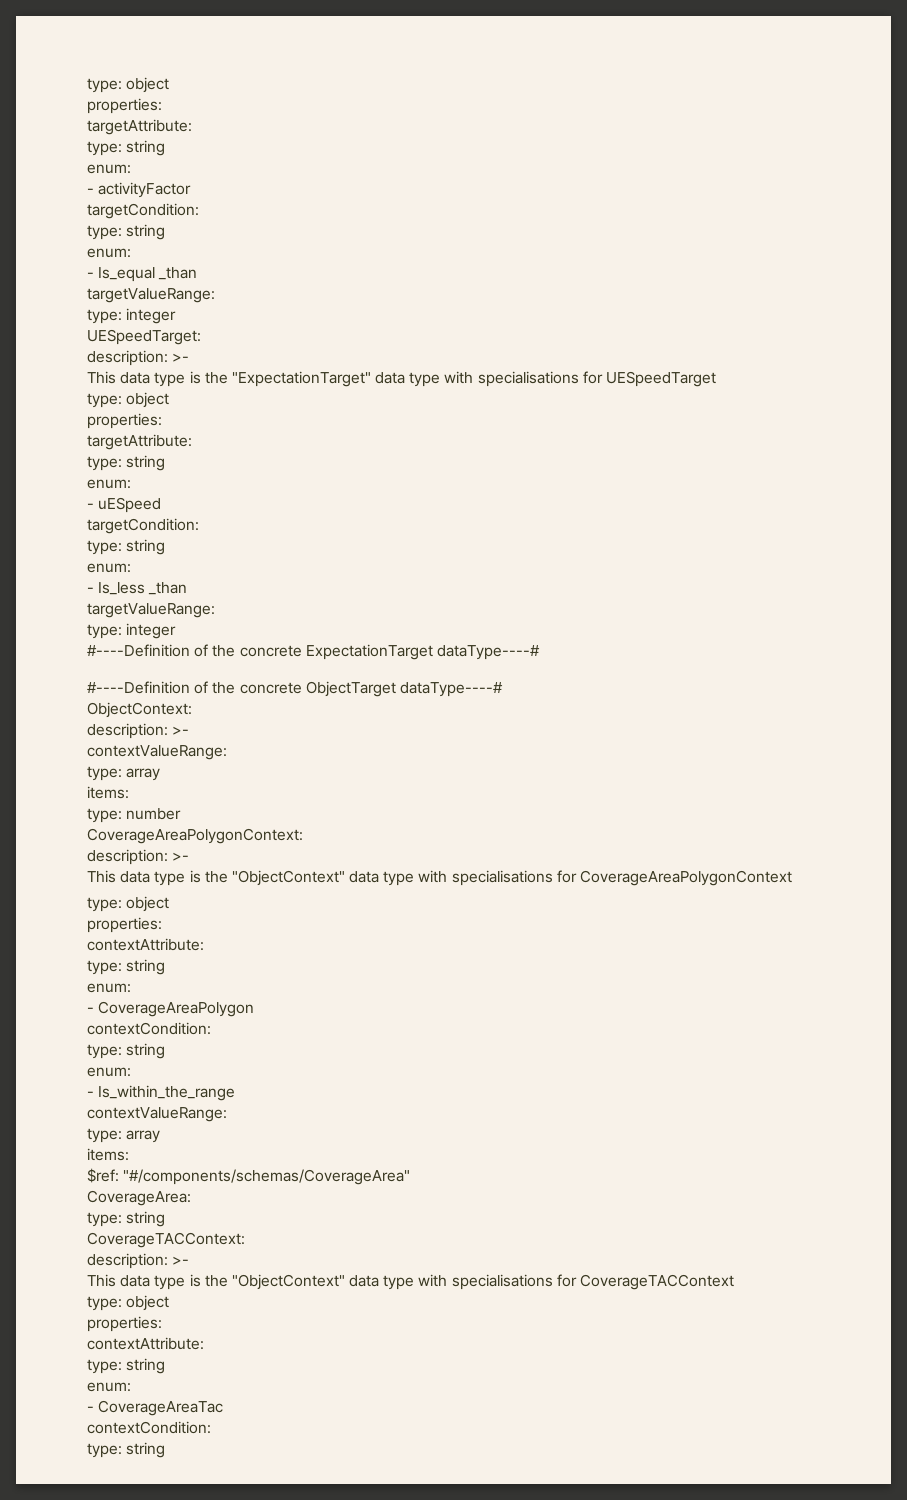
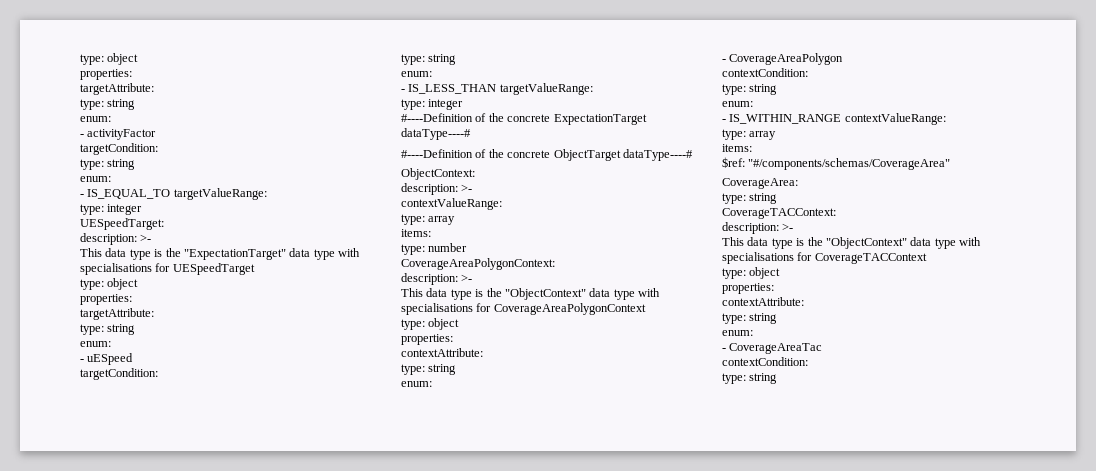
- - Is_equal _than
- targetValueRange:
+ - IS_EQUAL_TO targetValueRange:
- - Is_less _than
- targetValueRange:
+ - IS_LESS_THAN targetValueRange:
- - Is_within_the_range
- contextValueRange:
+ - IS_WITHIN_RANGE contextValueRange:

